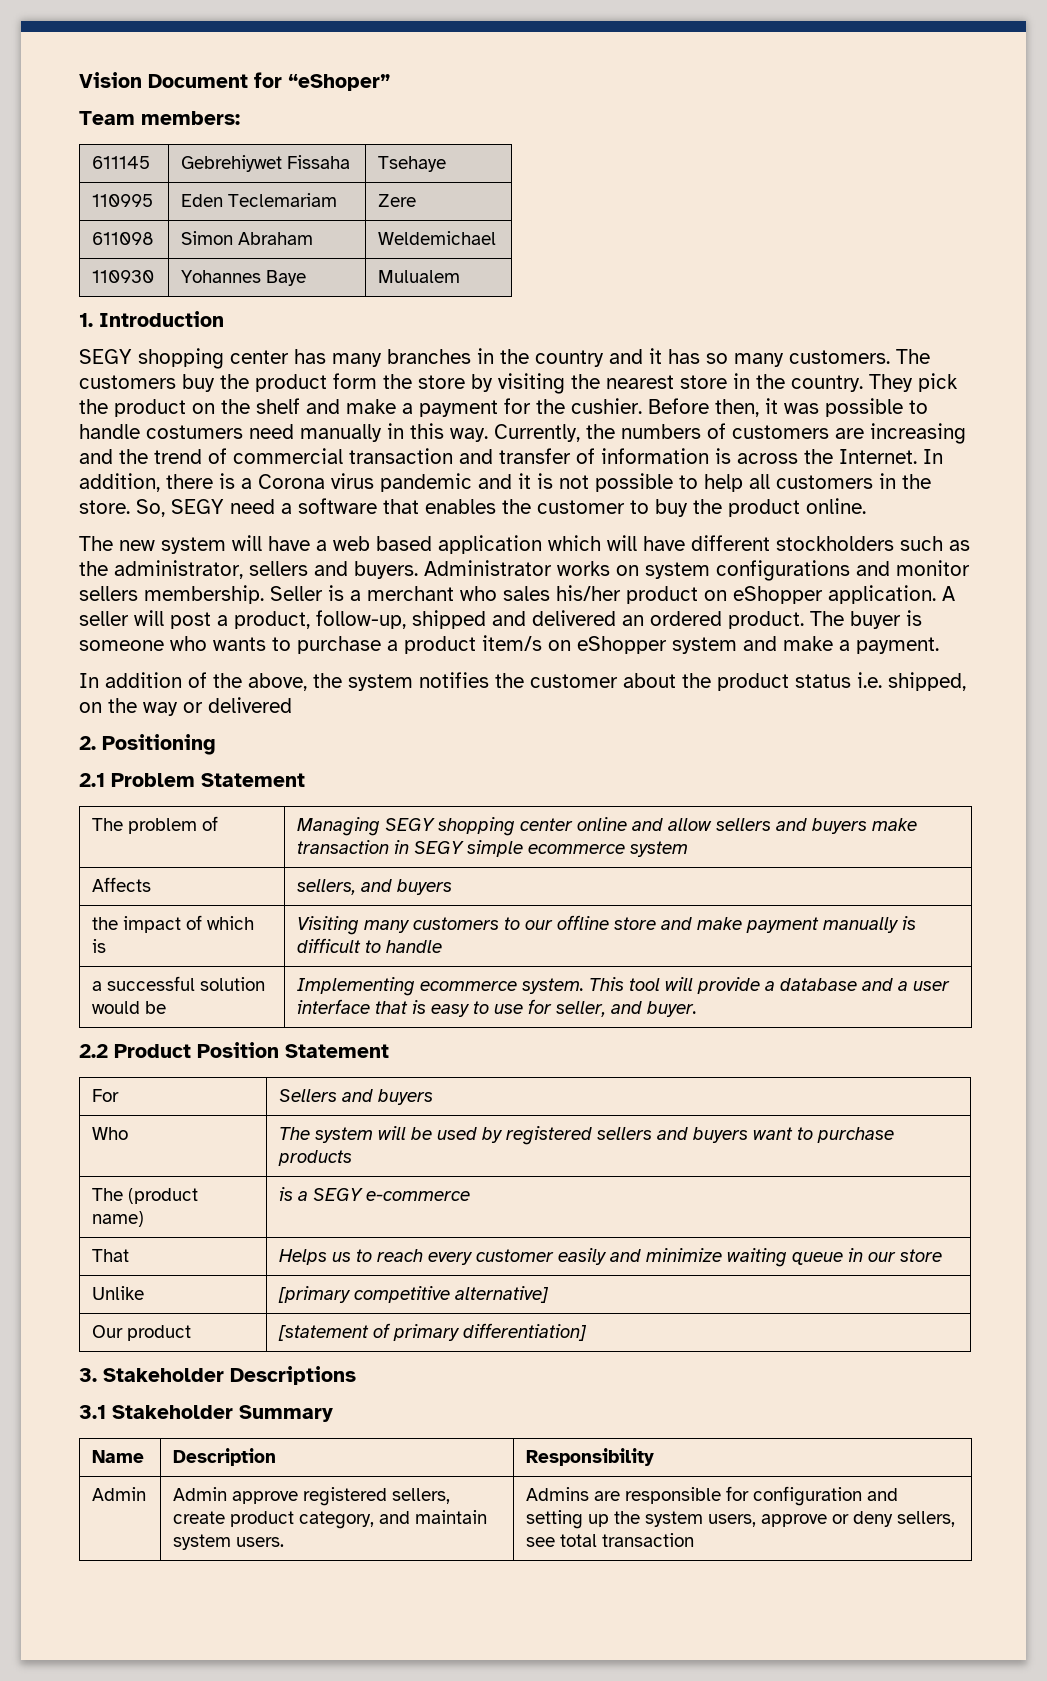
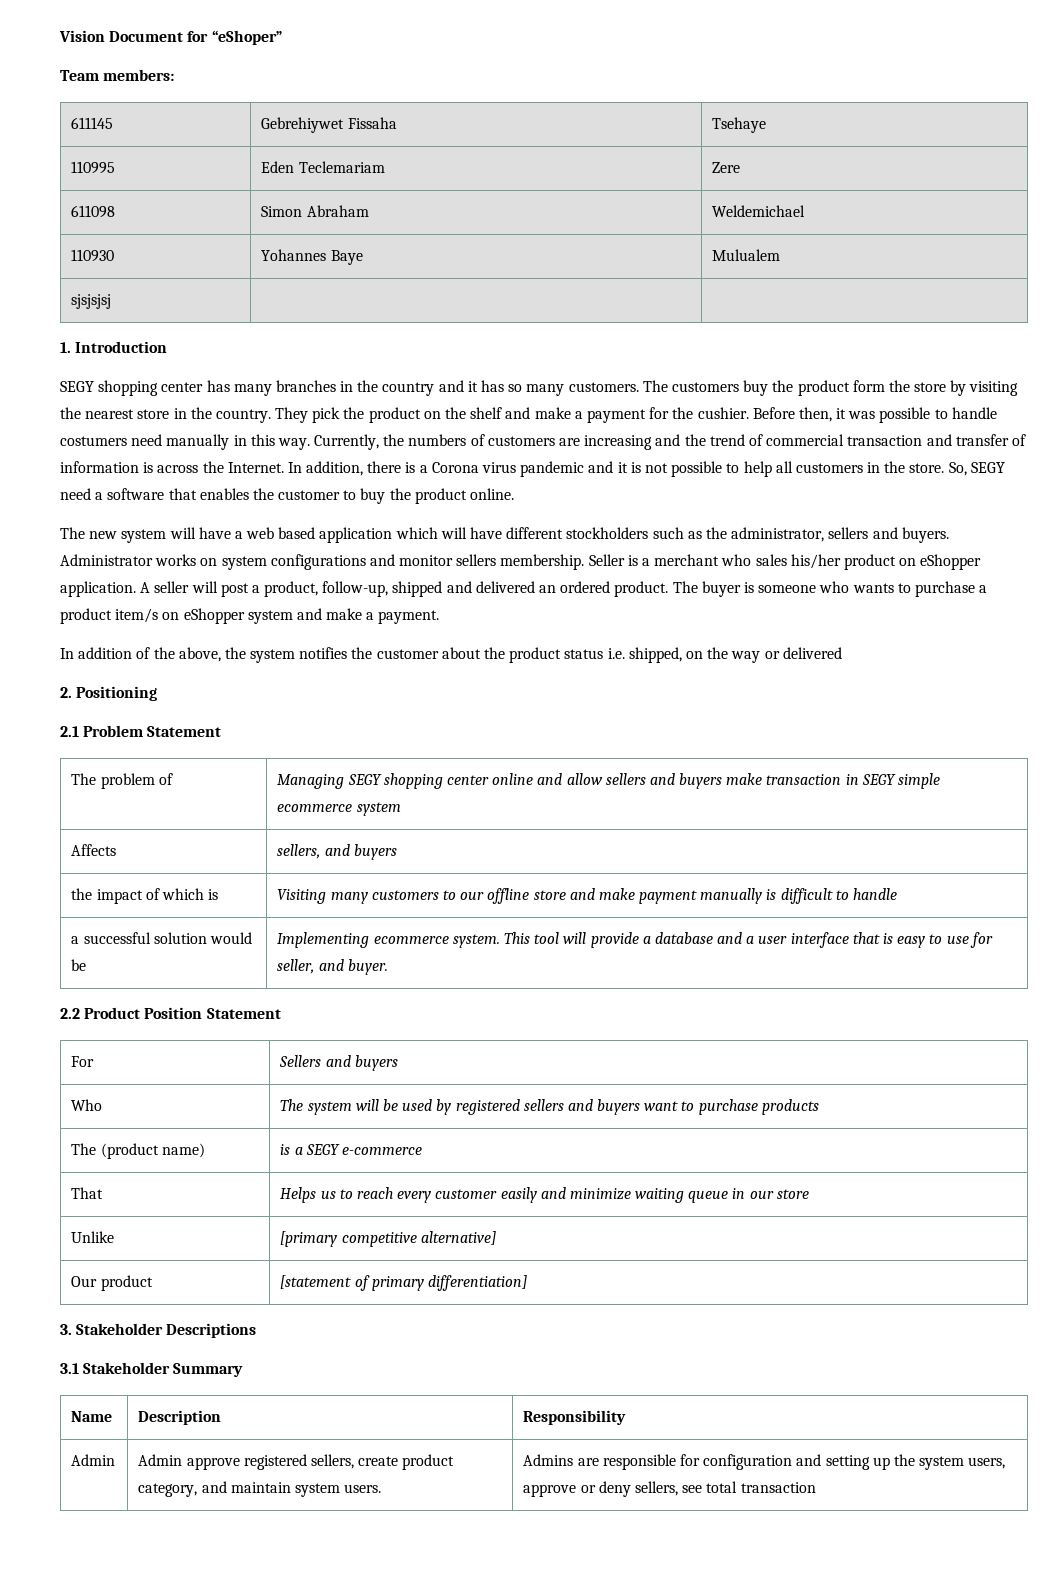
+ sjsjsjsj | |

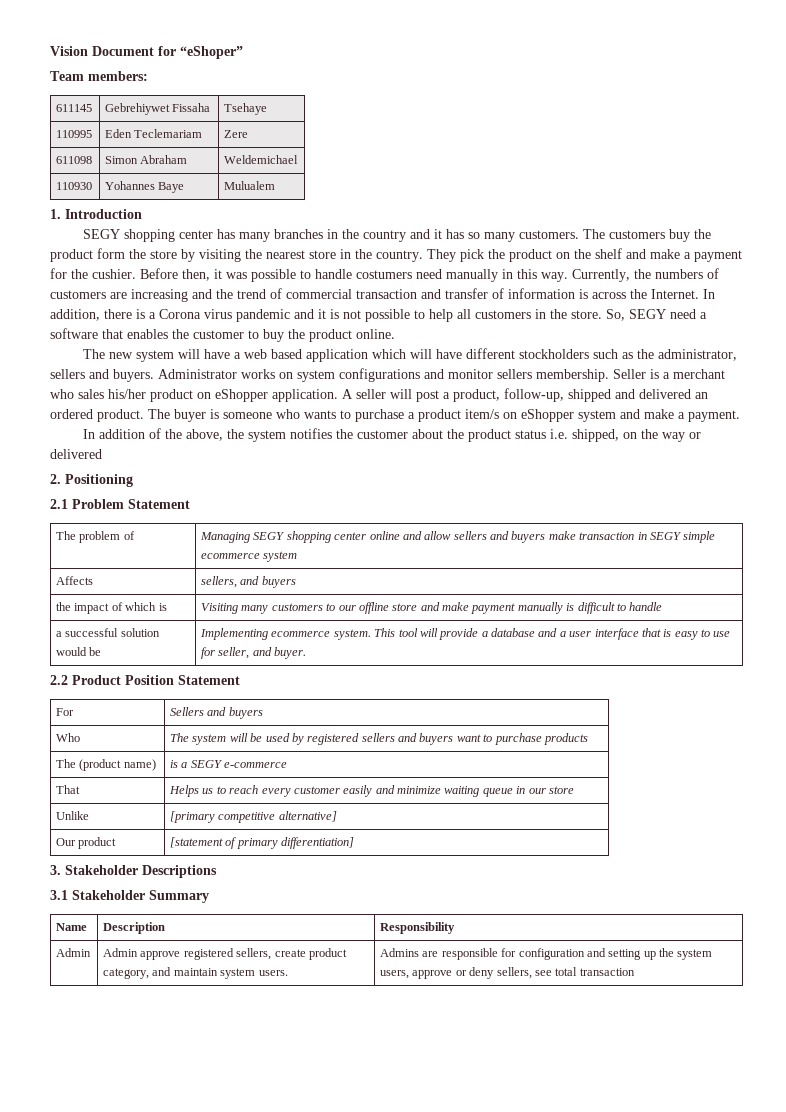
- sjsjsjsj | |

